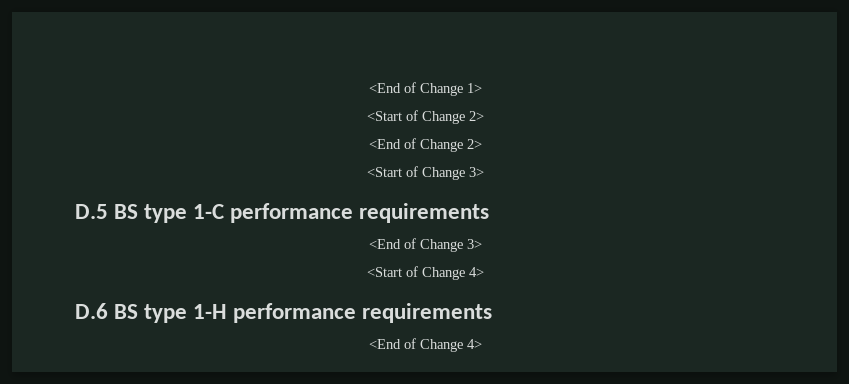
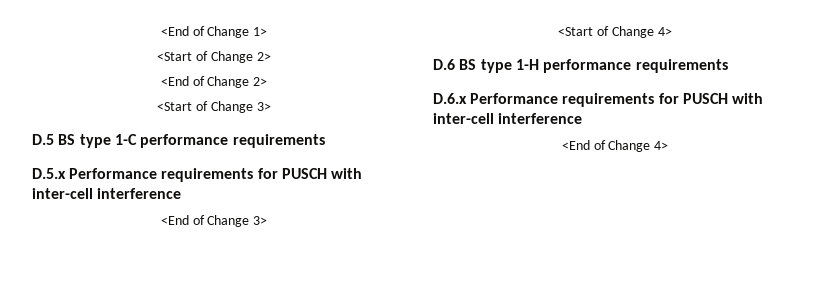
+ D.5.x Performance requirements for PUSCH with inter-cell interference
+ D.6.x Performance requirements for PUSCH with inter-cell interference

